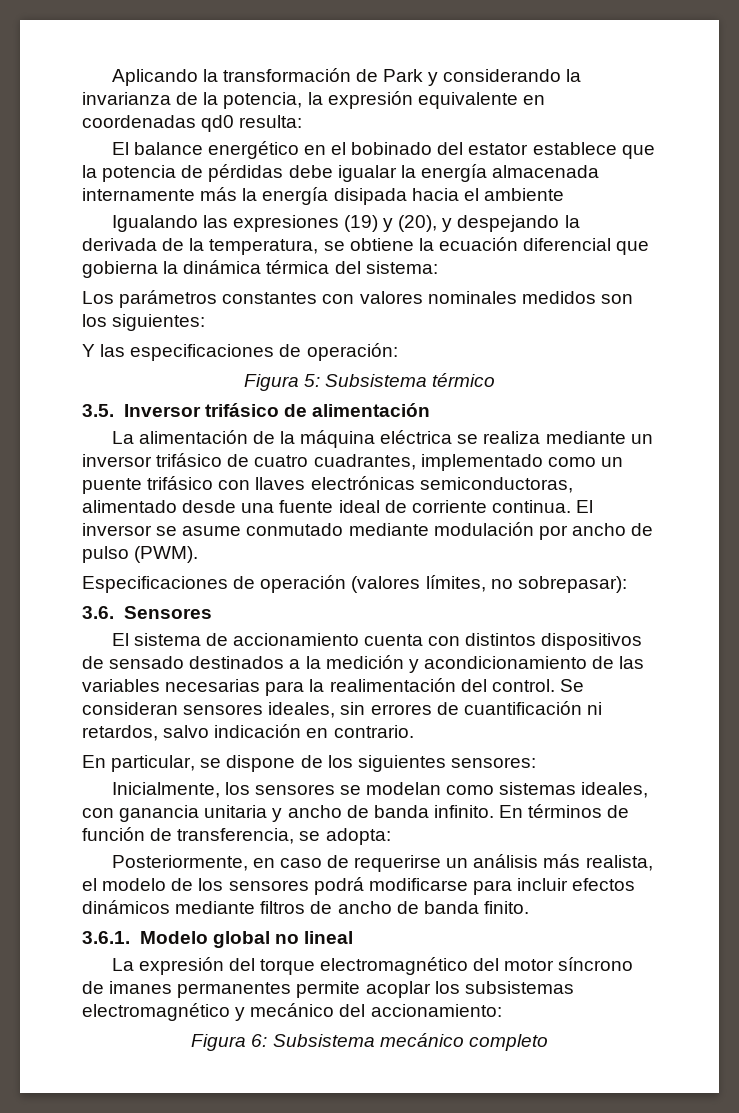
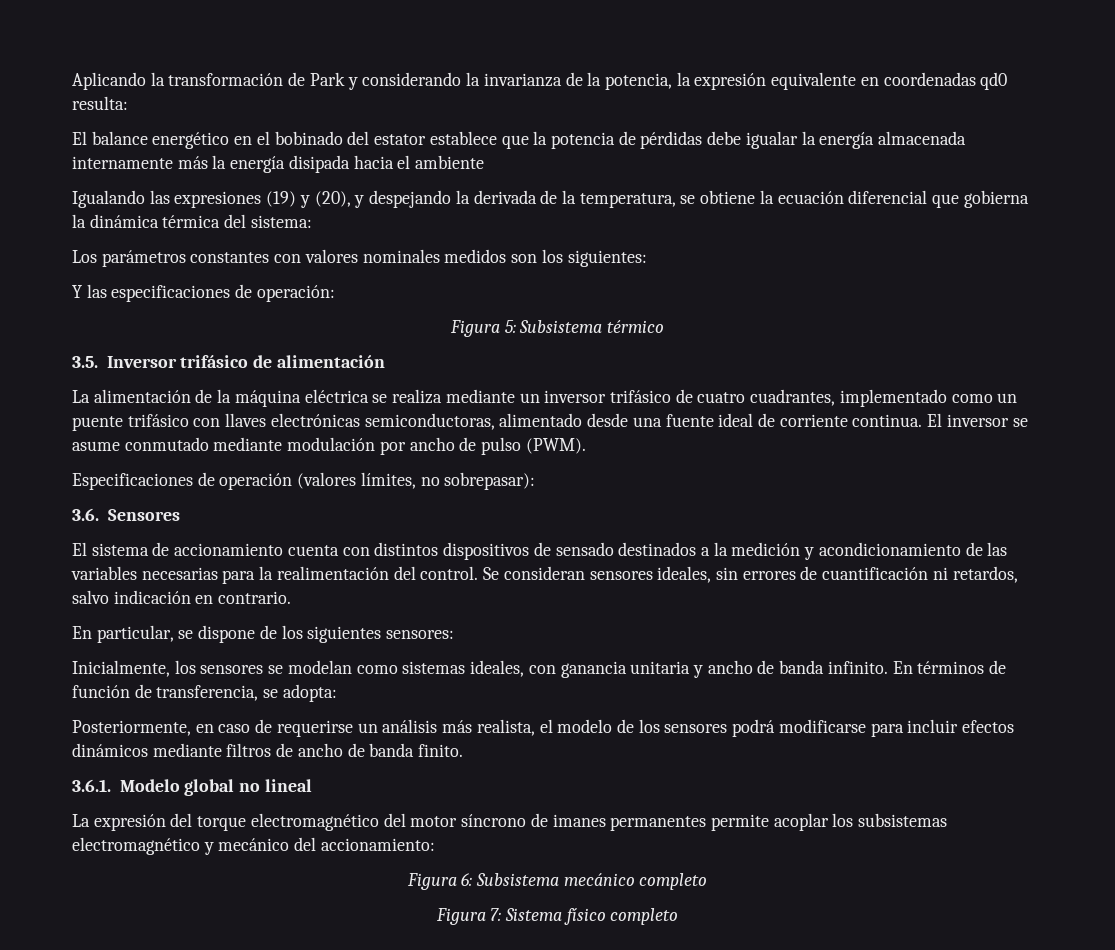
+ Figura 7: Sistema físico completo

